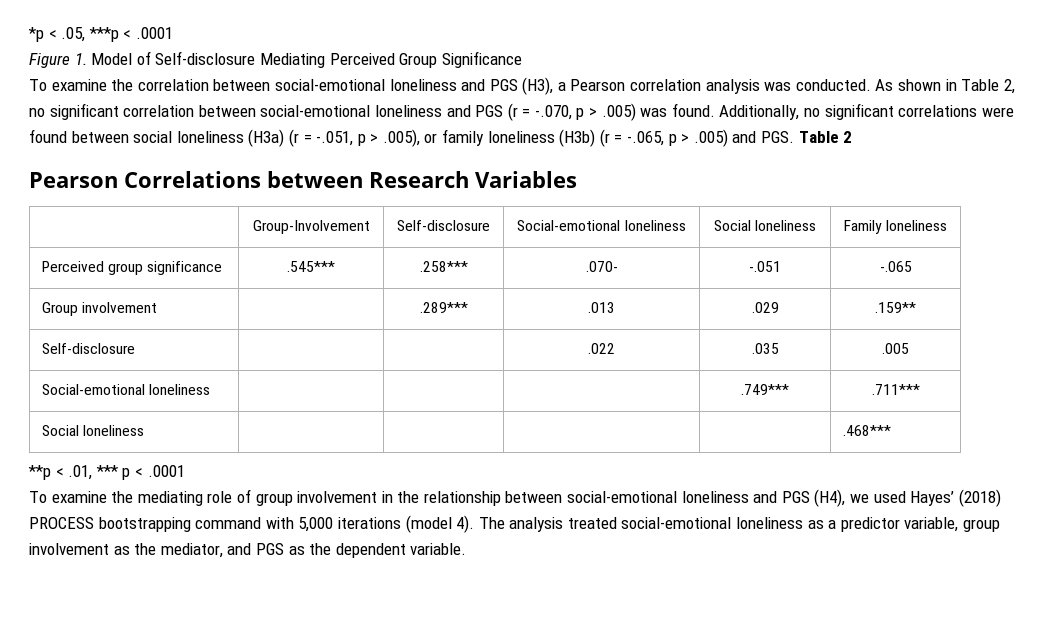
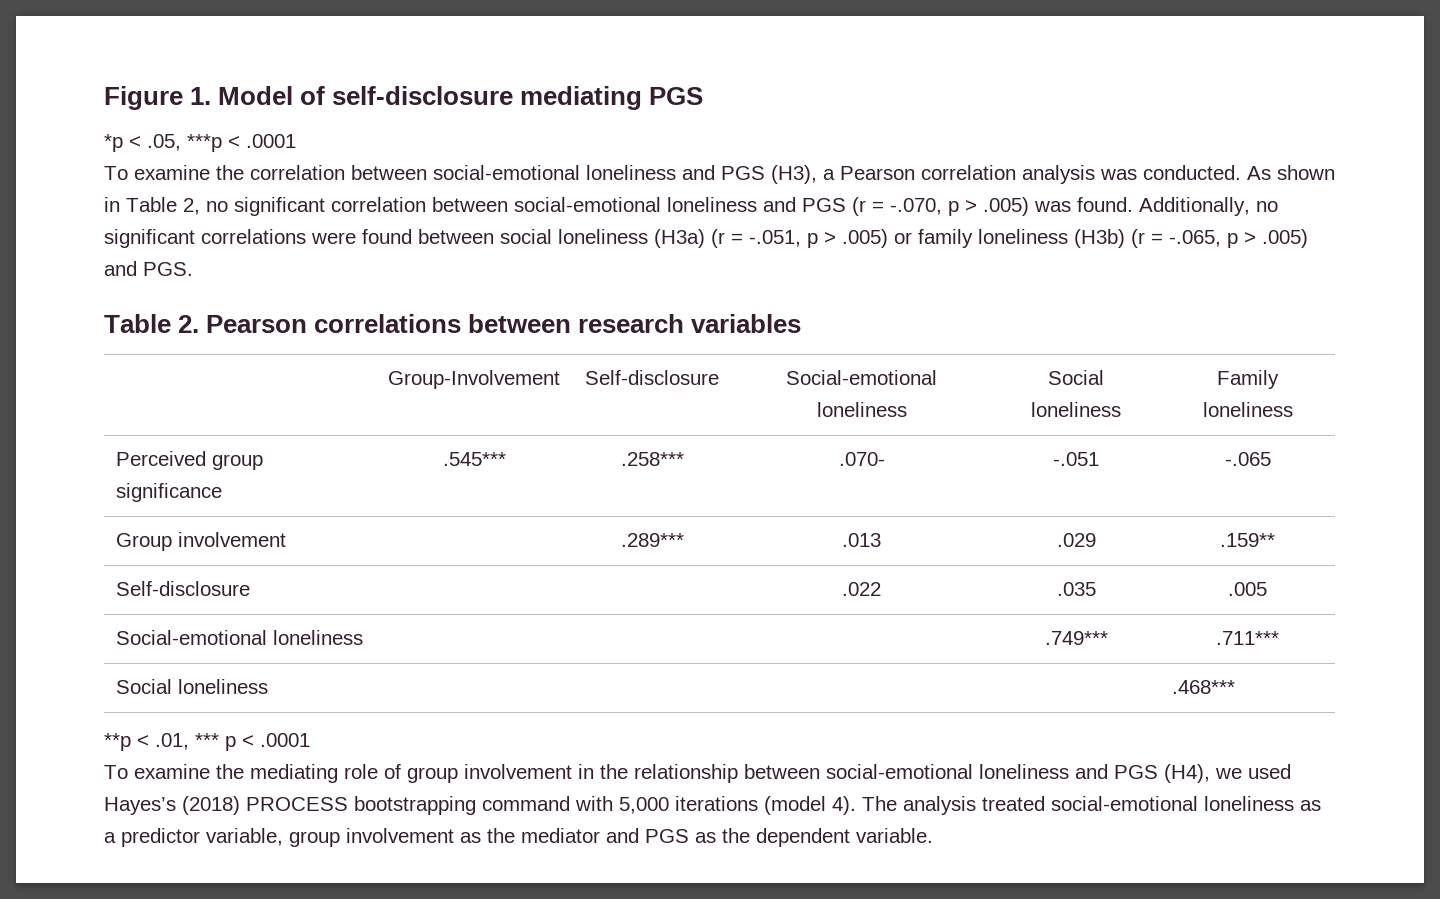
+ Figure 1. Model of self-disclosure mediating PGS
- Figure 1. Model of Self-disclosure Mediating Perceived Group Significance
- Additionally, no significant correlations were found between social loneliness (H3a) (r = -.051, p > .005), or family loneliness (H3b) (r = -.065, p > .005) and PGS. Table 2
- Pearson Correlations between Research Variables
+ Additionally, no significant correlations were found between social loneliness (H3a) (r = -.051, p > .005) or family loneliness (H3b) (r = -.065, p > .005) and PGS.
+ Table 2. Pearson correlations between research variables
- To examine the mediating role of group involvement in the relationship between social-emotional loneliness and PGS (H4), we used Hayes’ (2018) PROCESS bootstrapping command with 5,000 iterations (model 4).
+ To examine the mediating role of group involvement in the relationship between social-emotional loneliness and PGS (H4), we used Hayes’s (2018) PROCESS bootstrapping command with 5,000 iterations (model 4).
- The analysis treated social-emotional loneliness as a predictor variable, group involvement as the mediator, and PGS as the dependent variable.
+ The analysis treated social-emotional loneliness as a predictor variable, group involvement as the mediator and PGS as the dependent variable.

